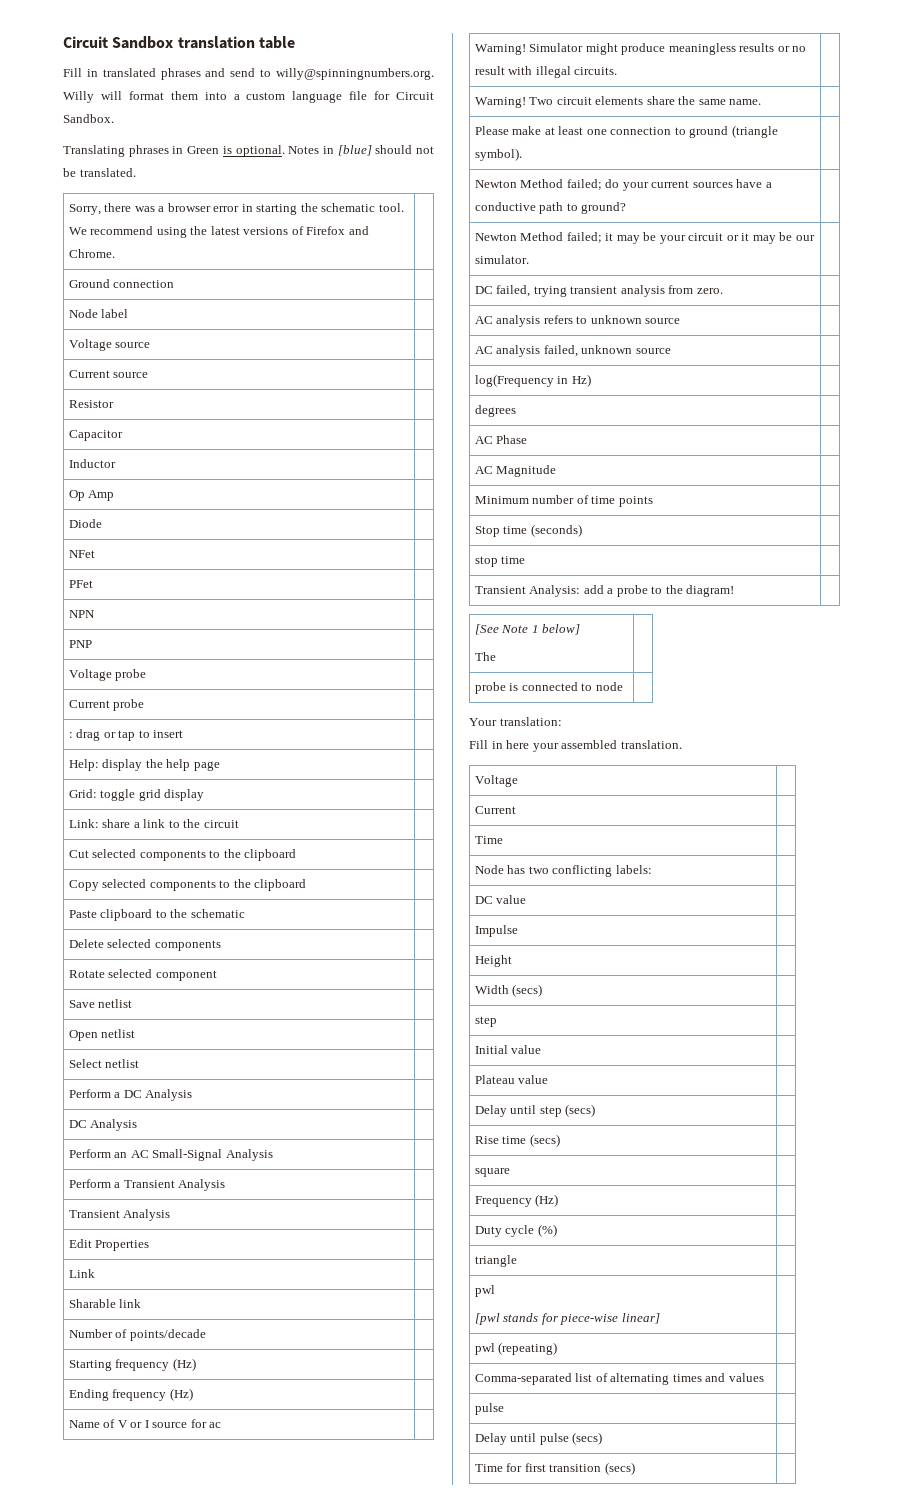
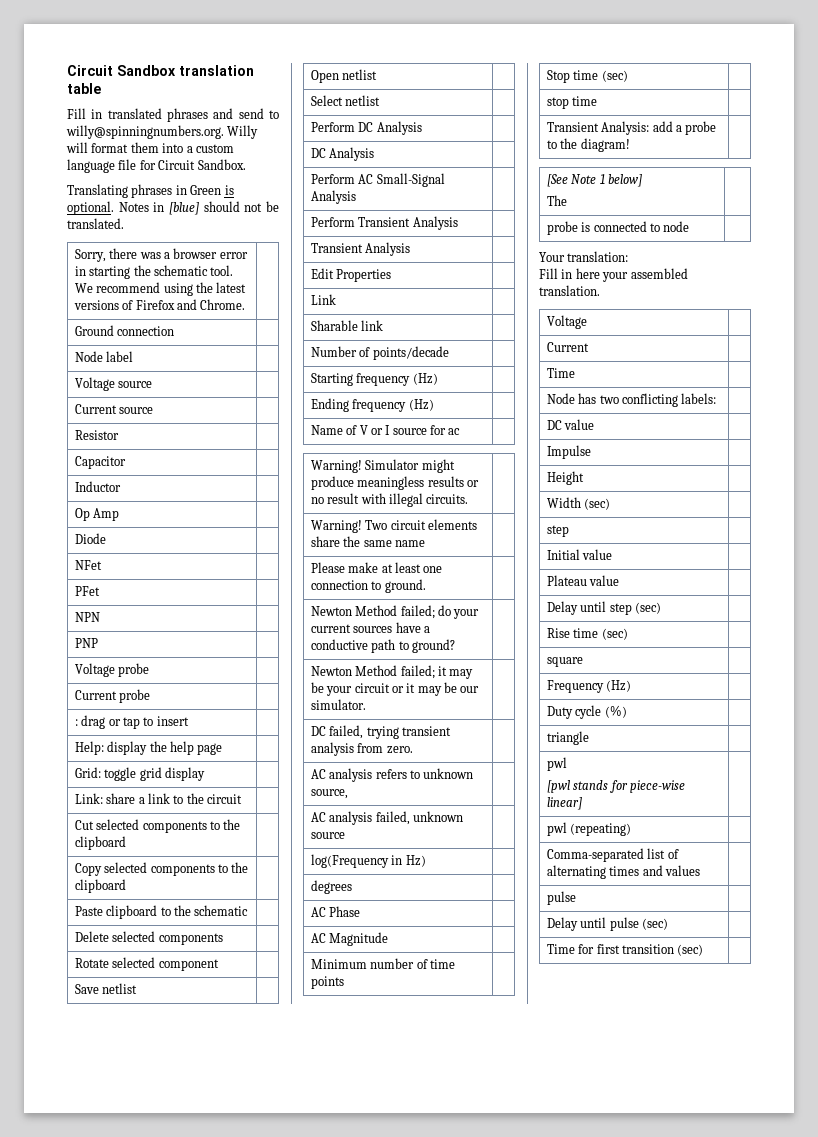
- Perform a DC Analysis |
+ Perform DC Analysis |
- Perform an AC Small-Signal Analysis |
+ Perform AC Small-Signal Analysis |
- Perform a Transient Analysis |
+ Perform Transient Analysis |
- Warning! Two circuit elements share the same name. |
+ Warning! Two circuit elements share the same name |
- Please make at least one connection to ground (triangle symbol). |
+ Please make at least one connection to ground. |
- AC analysis refers to unknown source |
+ AC analysis refers to unknown source, |
- Stop time (seconds) |
+ Stop time (sec) |
- Width (secs) |
+ Width (sec) |
- Delay until step (secs) |
+ Delay until step (sec) |
- Rise time (secs) |
+ Rise time (sec) |
- Delay until pulse (secs) |
+ Delay until pulse (sec) |
- Time for first transition (secs) |
+ Time for first transition (sec) |

